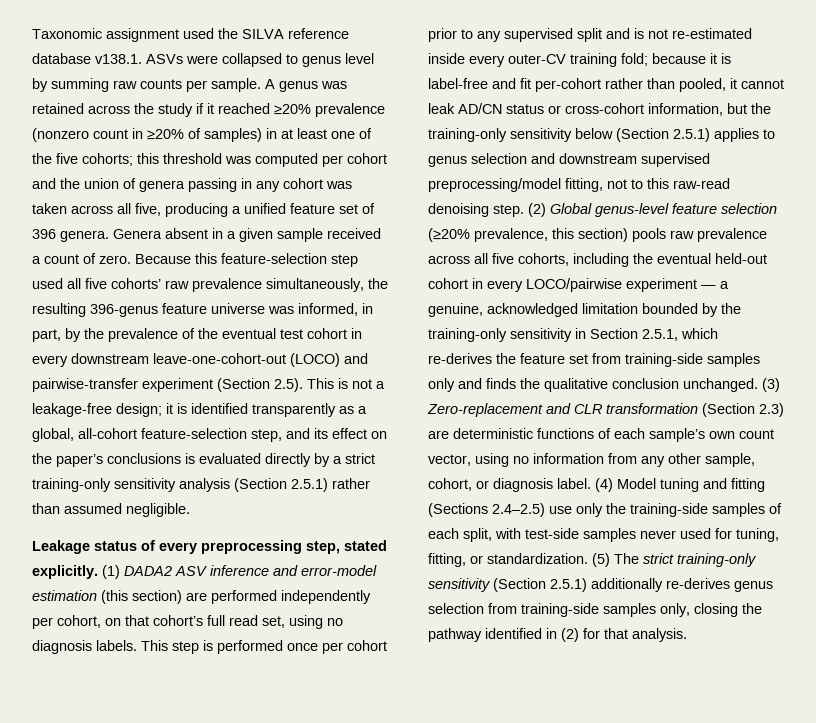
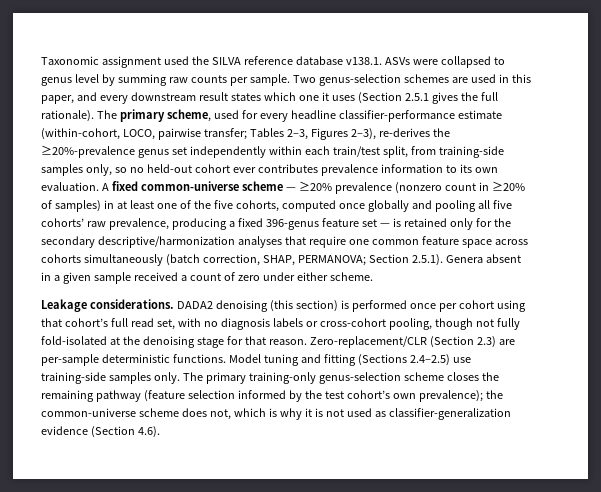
- A genus was retained across the study if it reached ≥20% prevalence (nonzero count in ≥20% of samples) in at least one of the five cohorts; this threshold was computed per cohort and the union of genera passing in any cohort was taken across all five, producing a unified feature set of 396 genera. Genera absent in a given sample received a count of zero. Because this feature-selection step used all five cohorts’ raw prevalence simultaneously, the resulting 396-genus feature universe was informed, in part, by the prevalence of the eventual test cohort in every downstream leave-one-cohort-out (LOCO) and pairwise-transfer experiment (Section 2.5). This is not a leakage-free design; it is identified transparently as a global, all-cohort feature-selection step, and its effect on the paper’s conclusions is evaluated directly by a strict training-only sensitivity analysis (Section 2.5.1) rather than assumed negligible.
- Leakage status of every preprocessing step, stated explicitly. (1) DADA2 ASV inference and error-model estimation (this section) are performed independently per cohort, on that cohort’s full read set, using no diagnosis labels. This step is performed once per cohort prior to any supervised split and is not re-estimated inside every outer-CV training fold; because it is label-free and fit per-cohort rather than pooled, it cannot leak AD/CN status or cross-cohort information, but the training-only sensitivity below (Section 2.5.1) applies to genus selection and downstream supervised preprocessing/model fitting, not to this raw-read denoising step. (2) Global genus-level feature selection (≥20% prevalence, this section) pools raw prevalence across all five cohorts, including the eventual held-out cohort in every LOCO/pairwise experiment — a genuine, acknowledged limitation bounded by the training-only sensitivity in Section 2.5.1, which re-derives the feature set from training-side samples only and finds the qualitative conclusion unchanged. (3) Zero-replacement and CLR transformation (Section 2.3) are deterministic functions of each sample’s own count vector, using no information from any other sample, cohort, or diagnosis label. (4) Model tuning and fitting (Sections 2.4–2.5) use only the training-side samples of each split, with test-side samples never used for tuning, fitting, or standardization. (5) The strict training-only sensitivity (Section 2.5.1) additionally re-derives genus selection from training-side samples only, closing the pathway identified in (2) for that analysis.
+ Two genus-selection schemes are used in this paper, and every downstream result states which one it uses (Section 2.5.1 gives the full rationale). The primary scheme, used for every headline classifier-performance estimate (within-cohort, LOCO, pairwise transfer; Tables 2–3, Figures 2–3), re-derives the ≥20%-prevalence genus set independently within each train/test split, from training-side samples only, so no held-out cohort ever contributes prevalence information to its own evaluation. A fixed common-universe scheme — ≥20% prevalence (nonzero count in ≥20% of samples) in at least one of the five cohorts, computed once globally and pooling all five cohorts’ raw prevalence, producing a fixed 396-genus feature set — is retained only for the secondary descriptive/harmonization analyses that require one common feature space across cohorts simultaneously (batch correction, SHAP, PERMANOVA; Section 2.5.1). Genera absent in a given sample received a count of zero under either scheme.
+ Leakage considerations. DADA2 denoising (this section) is performed once per cohort using that cohort’s full read set, with no diagnosis labels or cross-cohort pooling, though not fully fold-isolated at the denoising stage for that reason. Zero-replacement/CLR (Section 2.3) are per-sample deterministic functions. Model tuning and fitting (Sections 2.4–2.5) use training-side samples only. The primary training-only genus-selection scheme closes the remaining pathway (feature selection informed by the test cohort’s own prevalence); the common-universe scheme does not, which is why it is not used as classifier-generalization evidence (Section 4.6).

